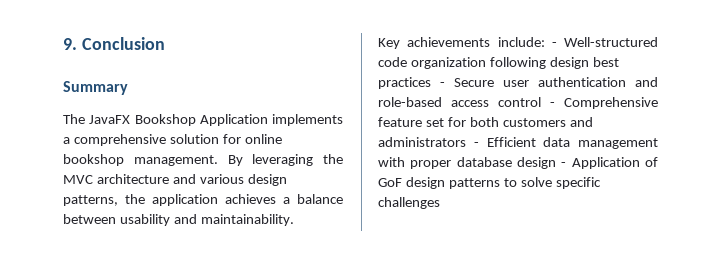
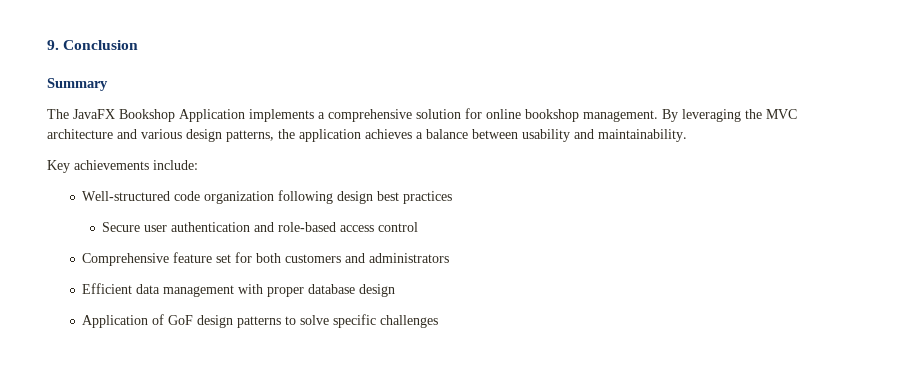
- Key achievements include: - Well-structured code organization following design best practices - Secure user authentication and role-based access control - Comprehensive feature set for both customers and administrators - Efficient data management with proper database design - Application of GoF design patterns to solve specific challenges
+ Key achievements include:
+ Well-structured code organization following design best practices
+ Secure user authentication and role-based access control
+ Comprehensive feature set for both customers and administrators
+ Efficient data management with proper database design
+ Application of GoF design patterns to solve specific challenges

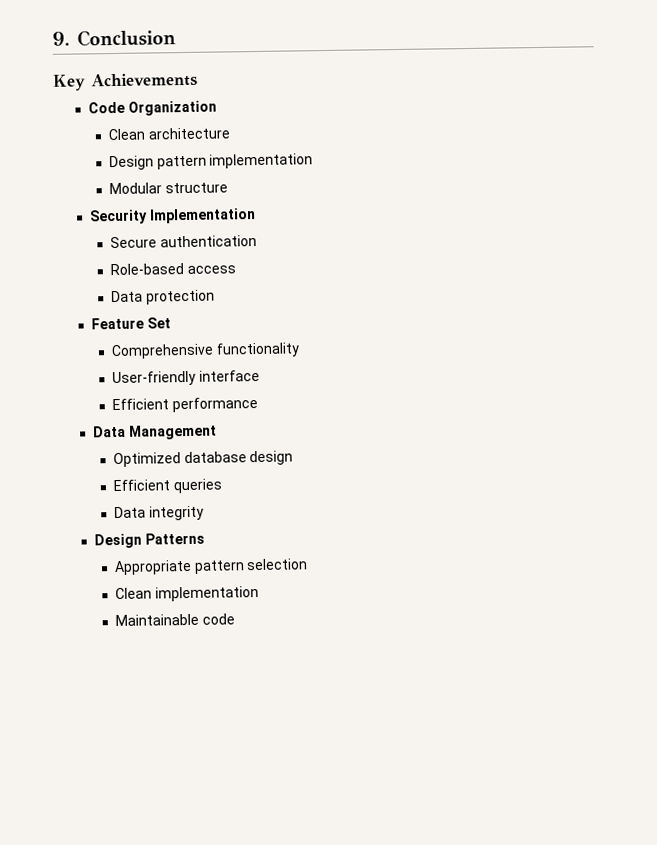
- Summary
- The JavaFX Bookshop Application implements a comprehensive solution for online bookshop management. By leveraging the MVC architecture and various design patterns, the application achieves a balance between usability and maintainability.
- Key achievements include:
- Well-structured code organization following design best practices
+ Key Achievements
+ Code Organization
+ Clean architecture
+ Design pattern implementation
+ Modular structure
+ Security Implementation
- Secure user authentication and role-based access control
- Comprehensive feature set for both customers and administrators
- Efficient data management with proper database design
- Application of GoF design patterns to solve specific challenges
+ Secure authentication
+ Role-based access
+ Data protection
+ Feature Set
+ Comprehensive functionality
+ User-friendly interface
+ Efficient performance
+ Data Management
+ Optimized database design
+ Efficient queries
+ Data integrity
+ Design Patterns
+ Appropriate pattern selection
+ Clean implementation
+ Maintainable code

